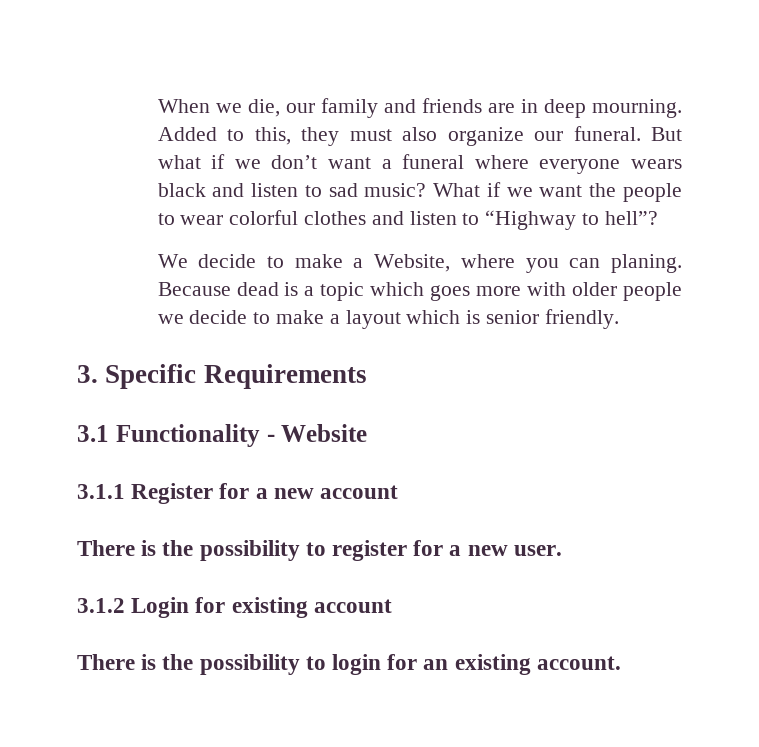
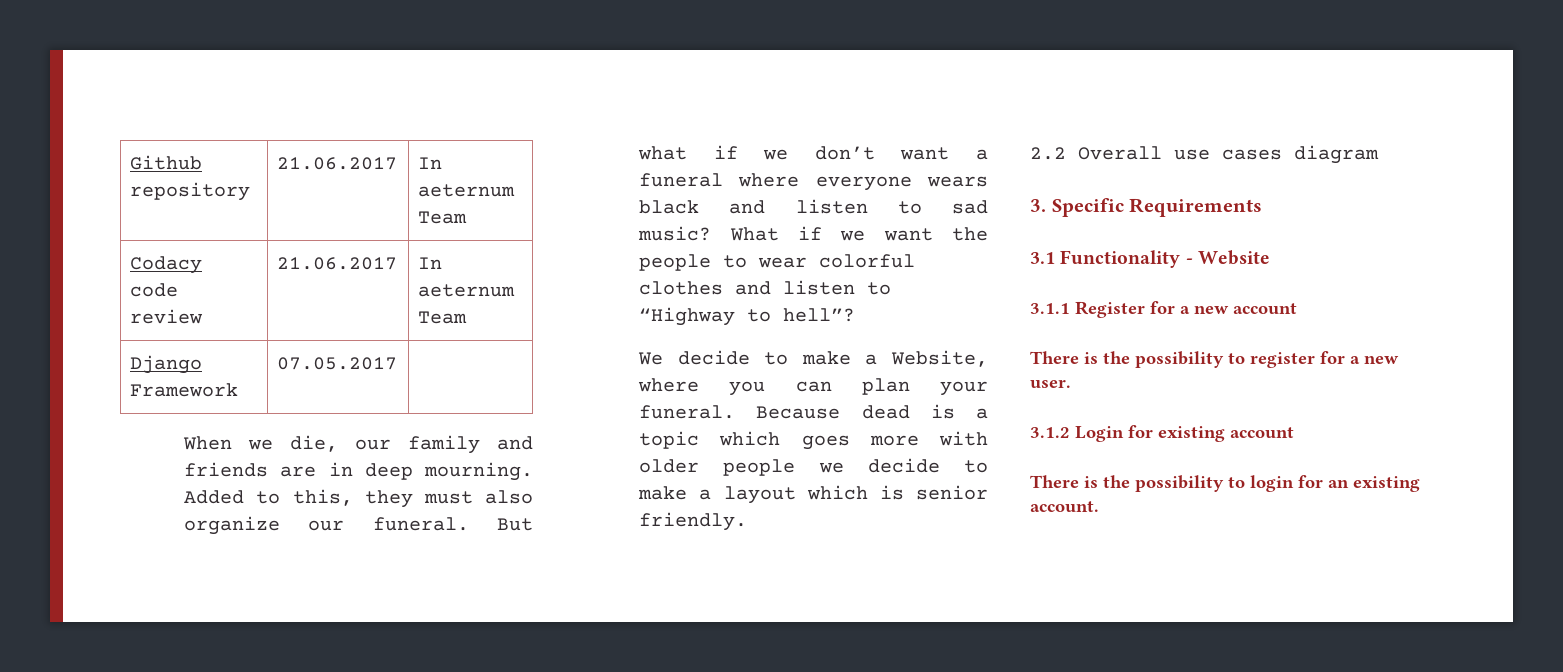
+ Github repository | 21.06.2017 | In aeternum Team
+ Codacy code review | 21.06.2017 | In aeternum Team
+ Django Framework | 07.05.2017 |
- We decide to make a Website, where you can planing.
+ We decide to make a Website, where you can plan your funeral.
+ 2.2 Overall use cases diagram

